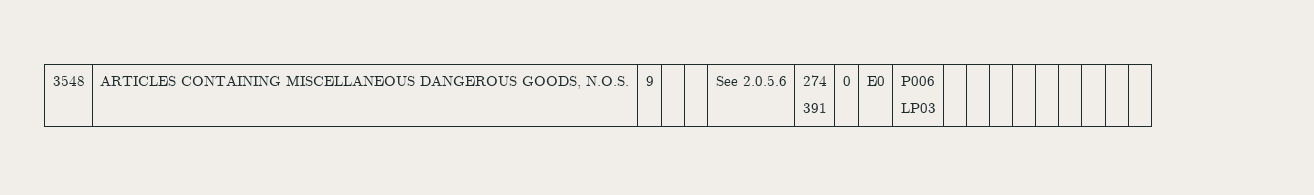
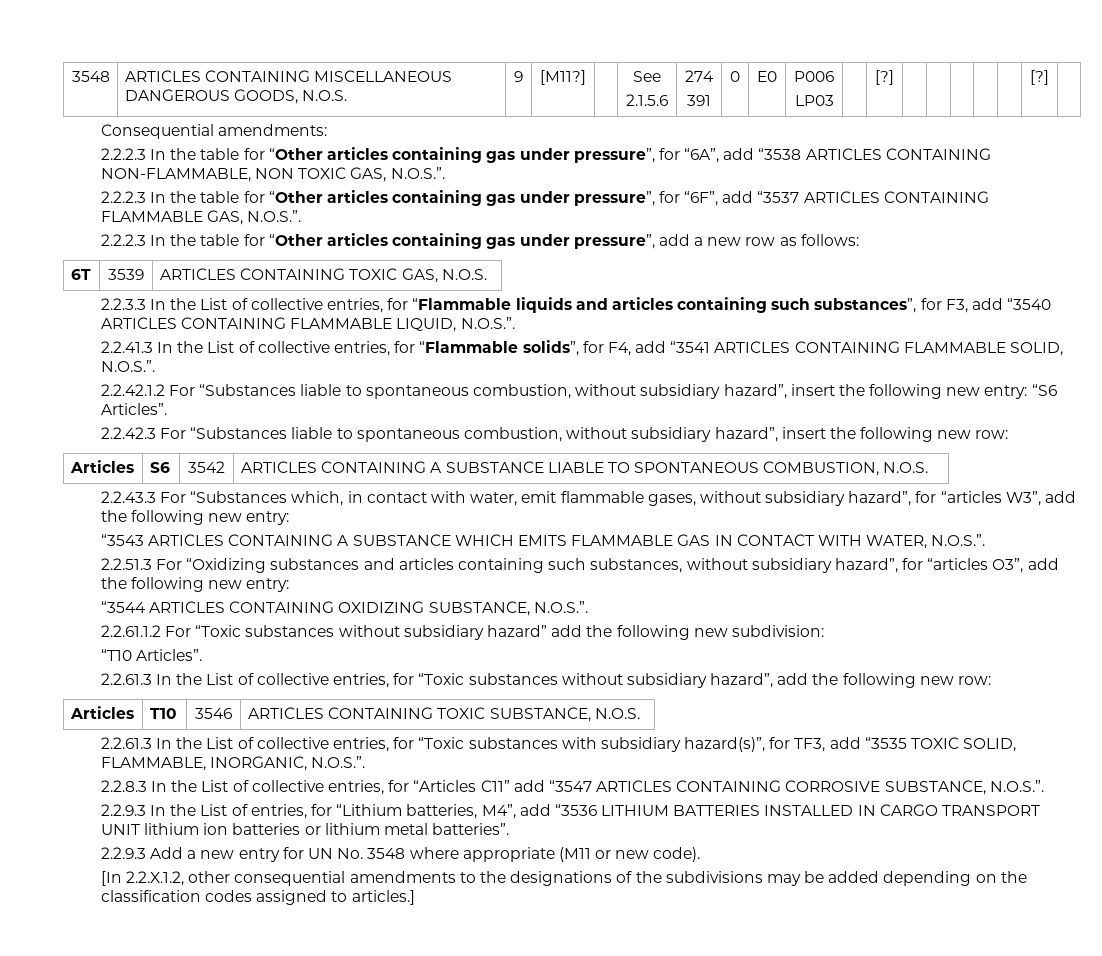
- 3548 | ARTICLES CONTAINING MISCELLANEOUS DANGEROUS GOODS, N.O.S. | 9 | | | See 2.0.5.6 | 274
+ 3548 | ARTICLES CONTAINING MISCELLANEOUS DANGEROUS GOODS, N.O.S. | 9 | [M11?] | | See
+ 2.1.5.6 | 274
  391 | 0 | E0 | P006
- LP03 | | | | | | | | |
+ LP03 | | [?] | | | | | | [?] |
+ Consequential amendments:
+ 2.2.2.3 In the table for “Other articles containing gas under pressure”, for “6A”, add “3538 ARTICLES CONTAINING NON-FLAMMABLE, NON TOXIC GAS, N.O.S.”.
+ 2.2.2.3 In the table for “Other articles containing gas under pressure”, for “6F”, add “3537 ARTICLES CONTAINING FLAMMABLE GAS, N.O.S.”.
+ 2.2.2.3 In the table for “Other articles containing gas under pressure”, add a new row as follows:
+ 6T | 3539 | ARTICLES CONTAINING TOXIC GAS, N.O.S.
+ 2.2.3.3 In the List of collective entries, for “Flammable liquids and articles containing such substances”, for F3, add “3540 ARTICLES CONTAINING FLAMMABLE LIQUID, N.O.S.”.
+ 2.2.41.3 In the List of collective entries, for “Flammable solids”, for F4, add “3541 ARTICLES CONTAINING FLAMMABLE SOLID, N.O.S.”.
+ 2.2.42.1.2 For “Substances liable to spontaneous combustion, without subsidiary hazard”, insert the following new entry: “S6 Articles”.
+ 2.2.42.3 For “Substances liable to spontaneous combustion, without subsidiary hazard”, insert the following new row:
+ Articles | S6 | 3542 | ARTICLES CONTAINING A SUBSTANCE LIABLE TO SPONTANEOUS COMBUSTION, N.O.S.
+ 2.2.43.3 For “Substances which, in contact with water, emit flammable gases, without subsidiary hazard”, for “articles W3”, add the following new entry:
+ “3543 ARTICLES CONTAINING A SUBSTANCE WHICH EMITS FLAMMABLE GAS IN CONTACT WITH WATER, N.O.S.”.
+ 2.2.51.3 For “Oxidizing substances and articles containing such substances, without subsidiary hazard”, for “articles O3”, add the following new entry:
+ “3544 ARTICLES CONTAINING OXIDIZING SUBSTANCE, N.O.S.”.
+ 2.2.61.1.2 For “Toxic substances without subsidiary hazard” add the following new subdivision:
+ “T10 Articles”.
+ 2.2.61.3 In the List of collective entries, for “Toxic substances without subsidiary hazard”, add the following new row:
+ Articles | T10 | 3546 | ARTICLES CONTAINING TOXIC SUBSTANCE, N.O.S.
+ 2.2.61.3 In the List of collective entries, for “Toxic substances with subsidiary hazard(s)”, for TF3, add “3535 TOXIC SOLID, FLAMMABLE, INORGANIC, N.O.S.”.
+ 2.2.8.3 In the List of collective entries, for “Articles C11” add “3547 ARTICLES CONTAINING CORROSIVE SUBSTANCE, N.O.S.”.
+ 2.2.9.3 In the List of entries, for “Lithium batteries, M4”, add “3536 LITHIUM BATTERIES INSTALLED IN CARGO TRANSPORT UNIT lithium ion batteries or lithium metal batteries”.
+ 2.2.9.3 Add a new entry for UN No. 3548 where appropriate (M11 or new code).
+ [In 2.2.X.1.2, other consequential amendments to the designations of the subdivisions may be added depending on the classification codes assigned to articles.]

